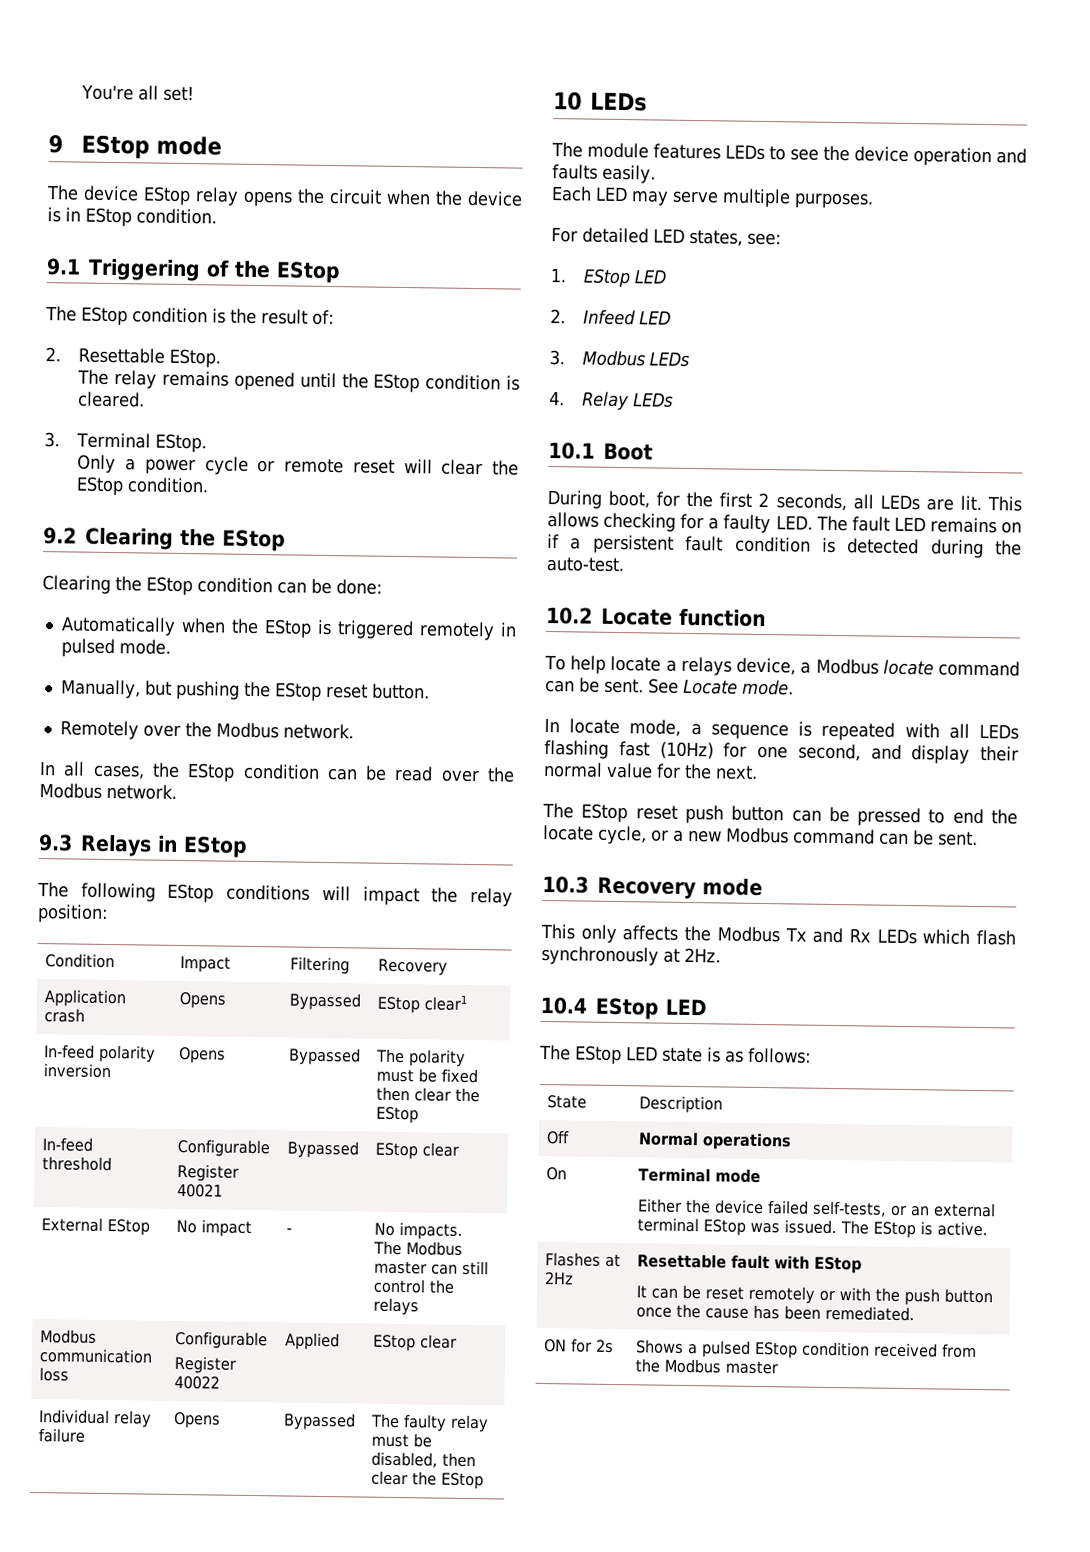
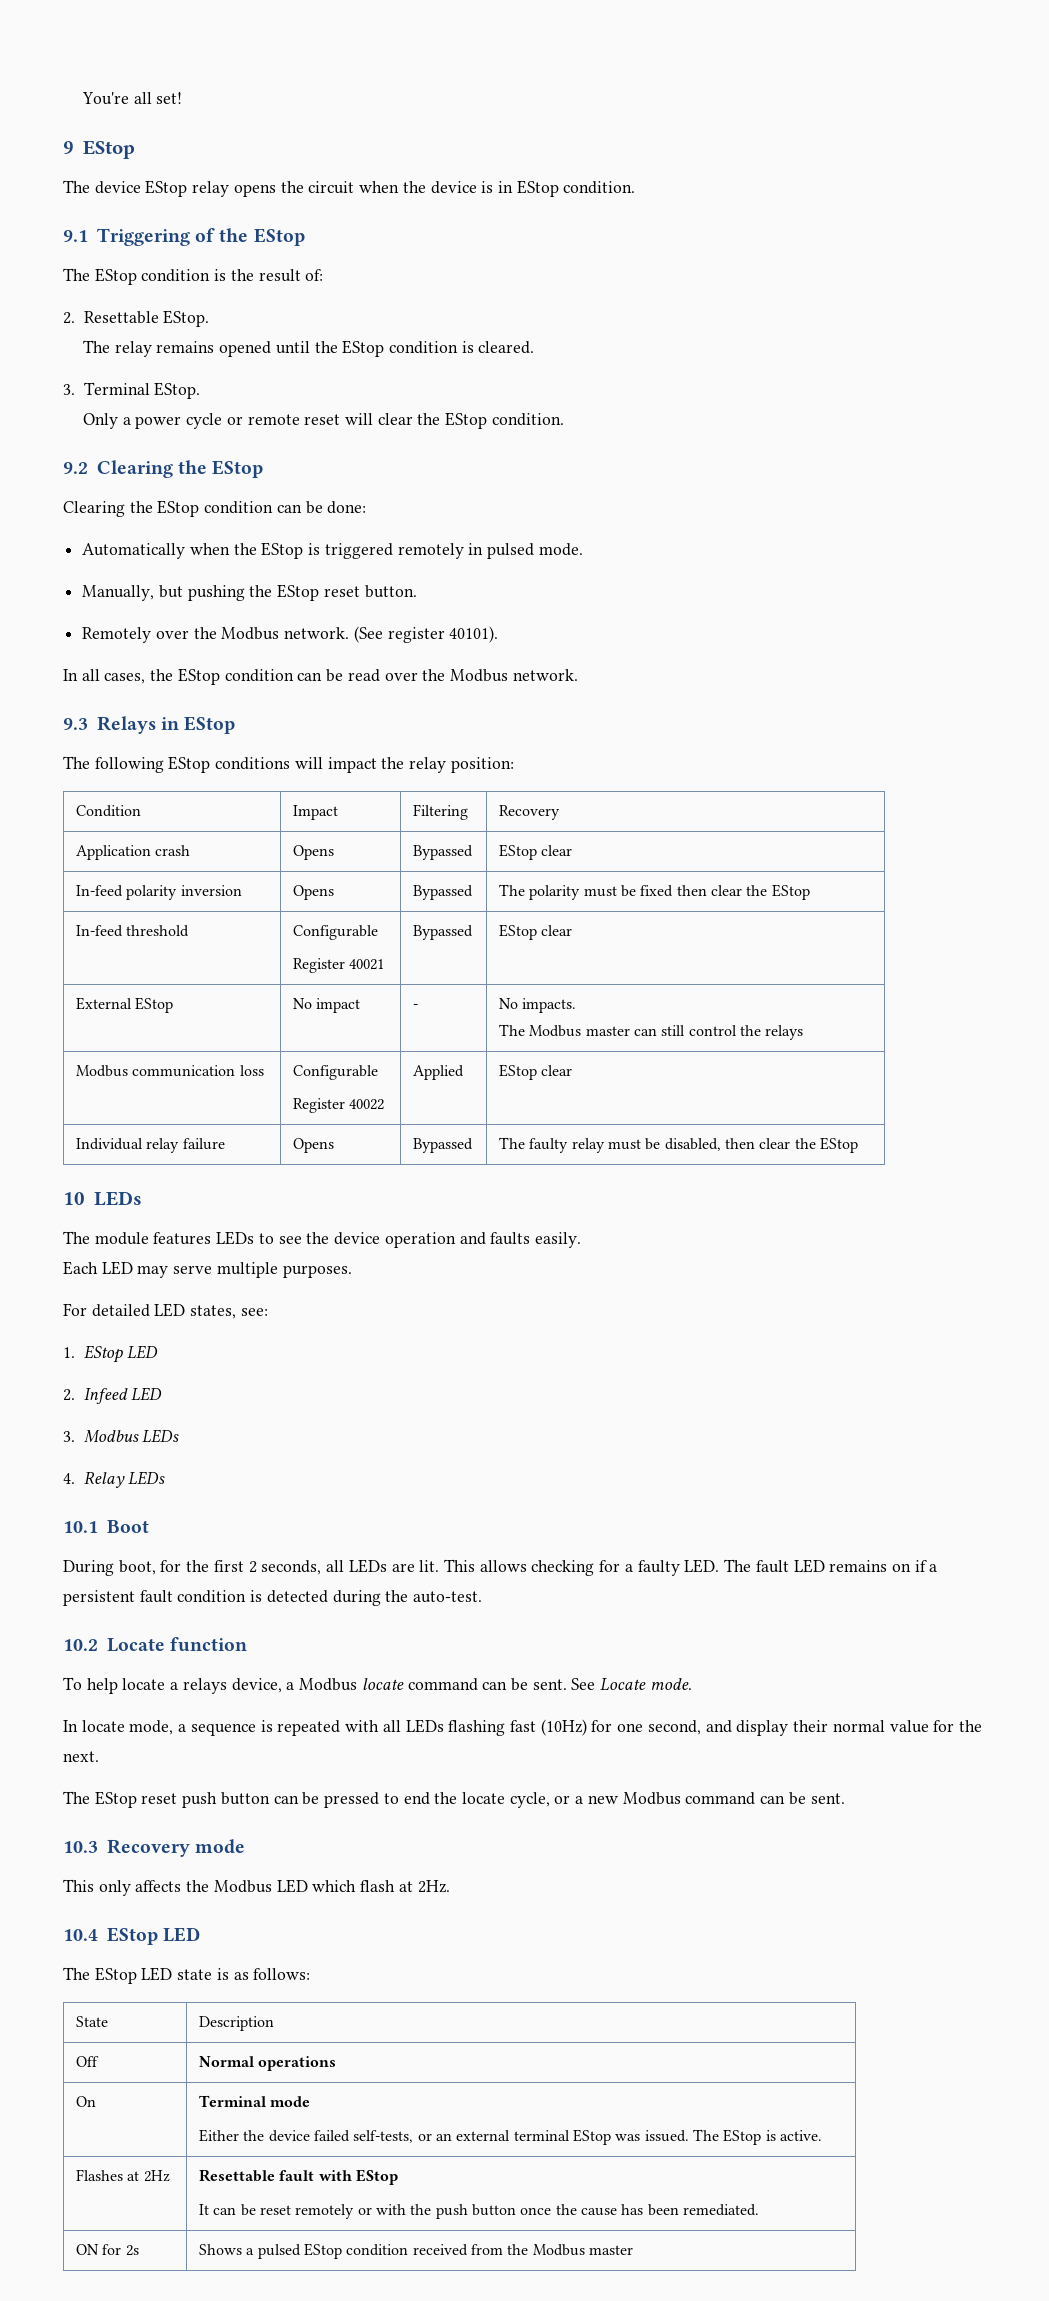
- 9 EStop mode
+ 9 EStop
+ (See register 40101).
- Application crash | Opens | Bypassed | EStop clear1
+ Application crash | Opens | Bypassed | EStop clear
- This only affects the Modbus Tx and Rx LEDs which flash synchronously at 2Hz.
+ This only affects the Modbus LED which flash at 2Hz.

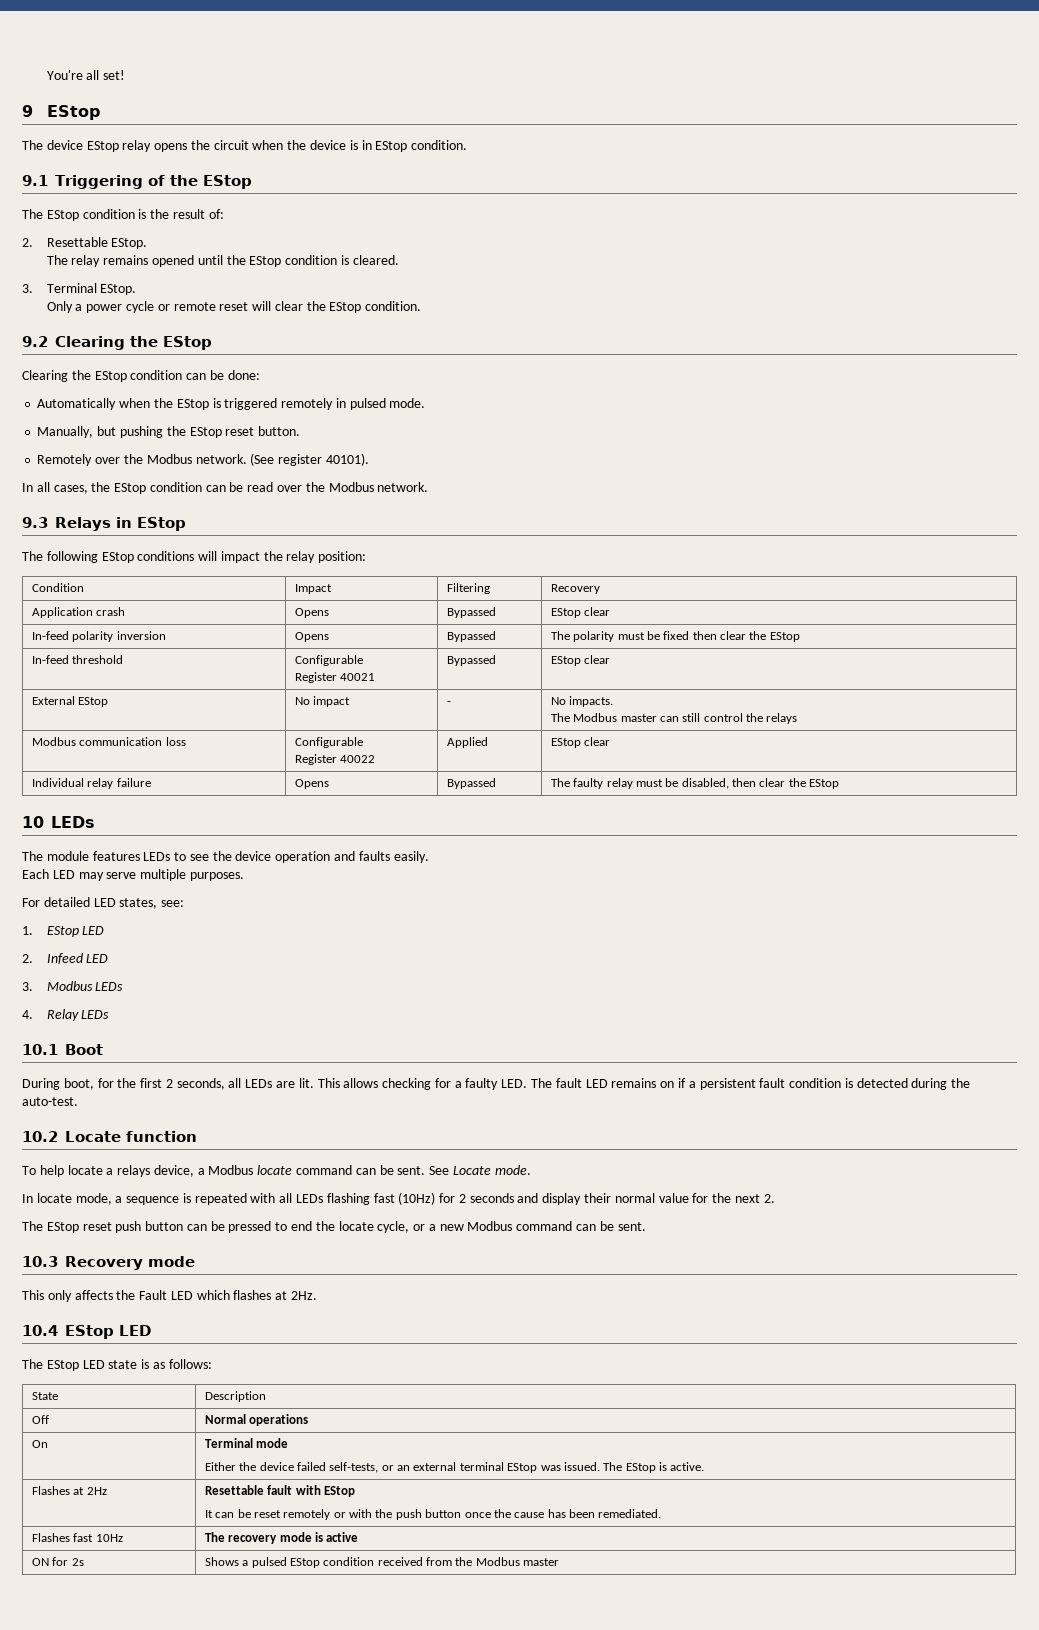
- In locate mode, a sequence is repeated with all LEDs flashing fast (10Hz) for one second, and display their normal value for the next.
+ In locate mode, a sequence is repeated with all LEDs flashing fast (10Hz) for 2 seconds and display their normal value for the next 2.
- This only affects the Modbus LED which flash at 2Hz.
+ This only affects the Fault LED which flashes at 2Hz.
+ Flashes fast 10Hz | The recovery mode is active

